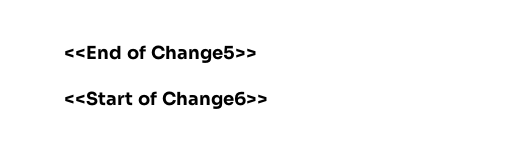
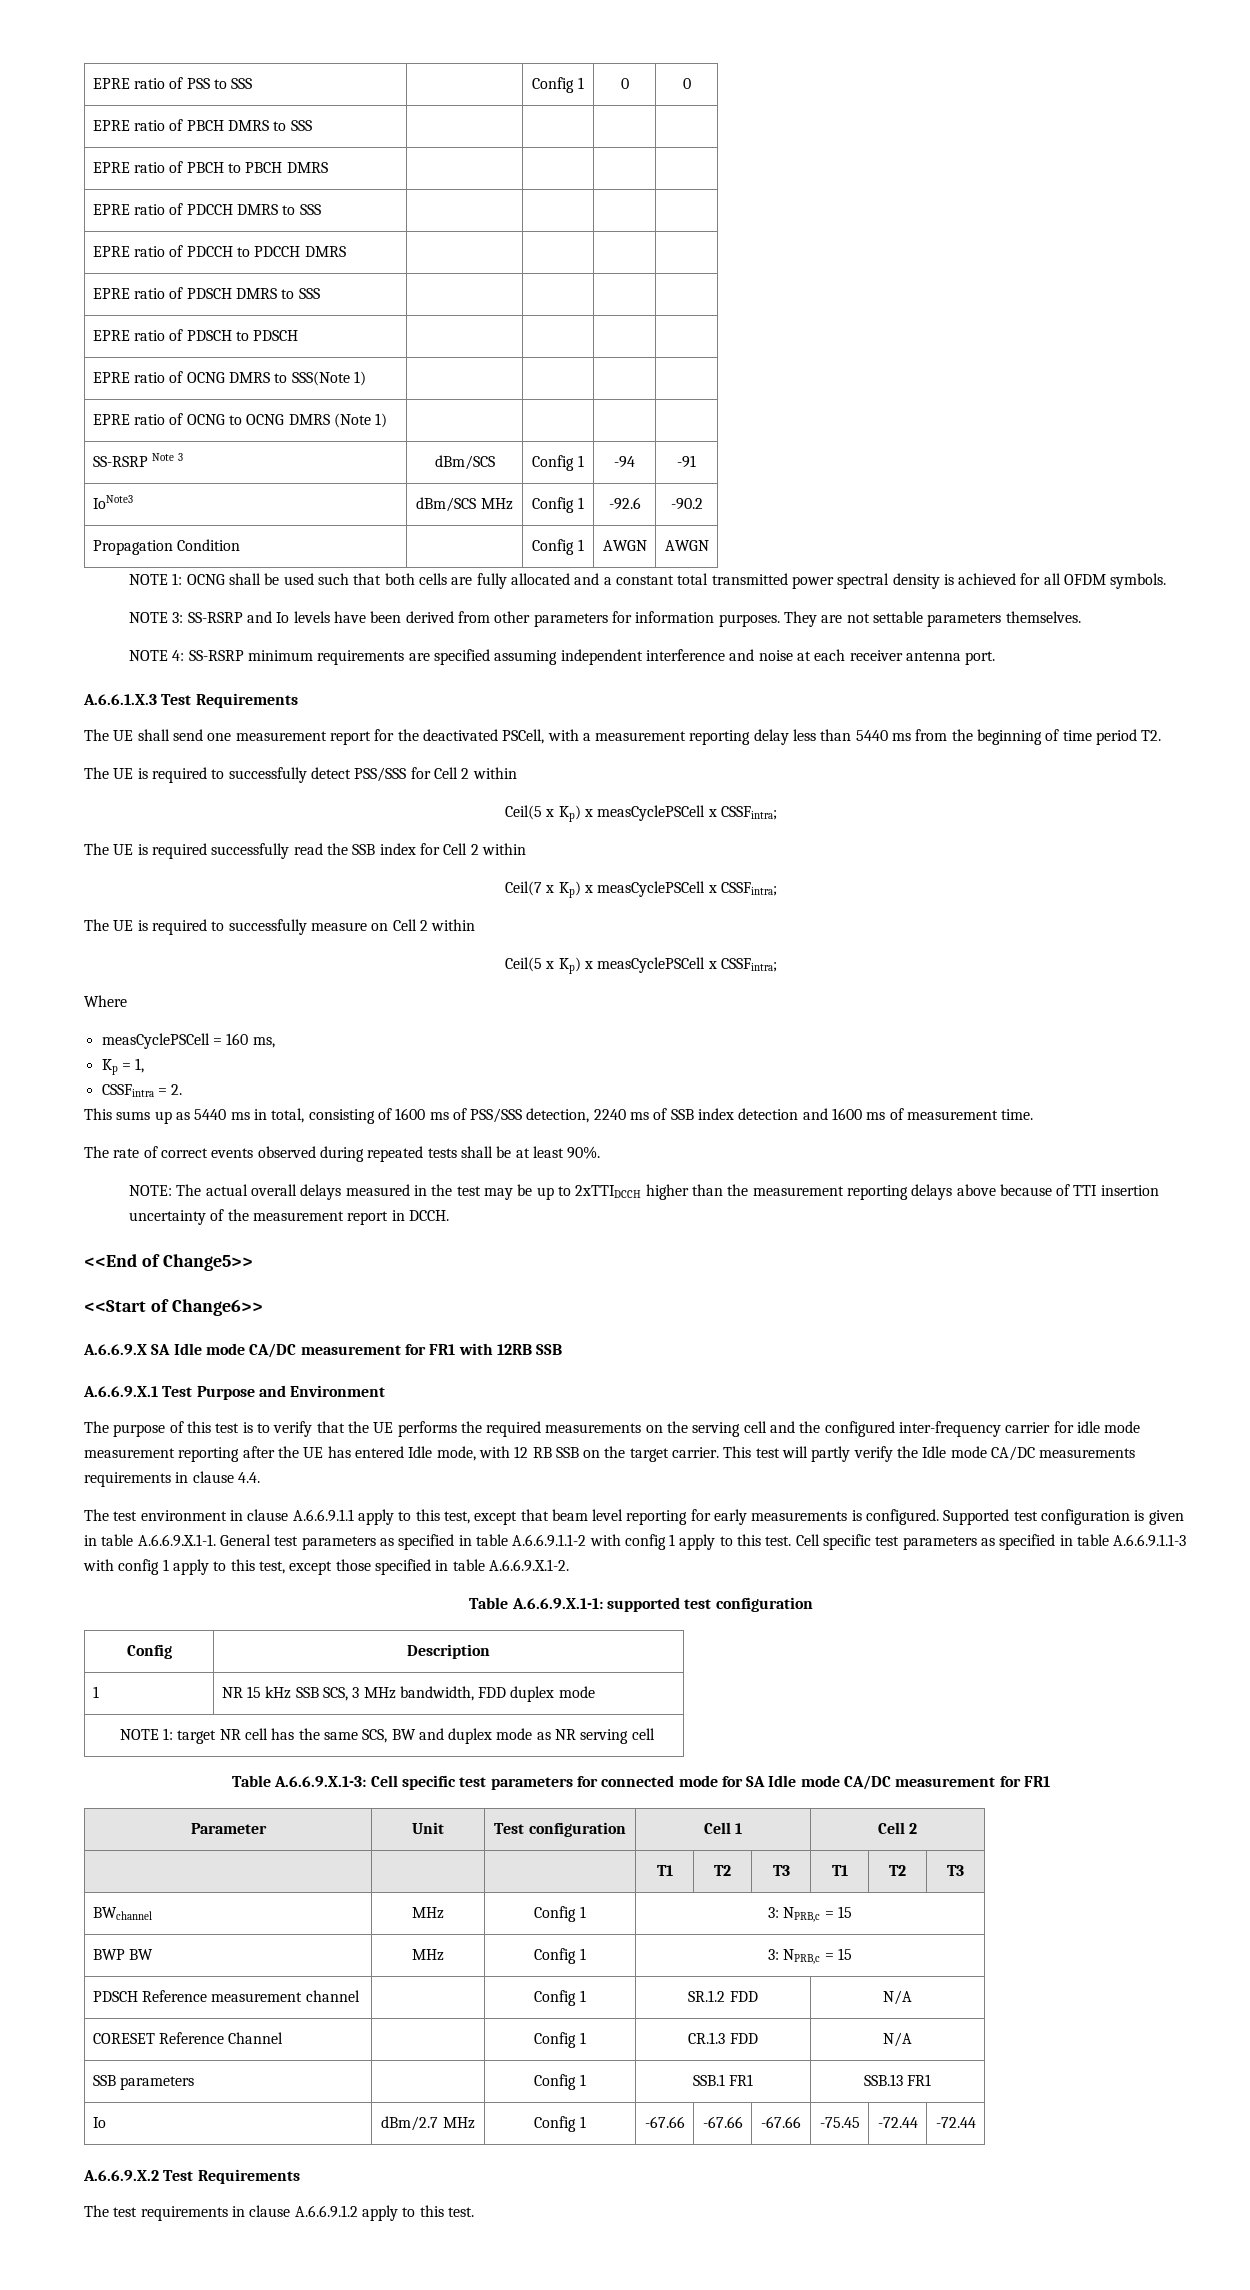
+ EPRE ratio of PSS to SSS | | Config 1 | 0 | 0
+ EPRE ratio of PBCH DMRS to SSS | | | |
+ EPRE ratio of PBCH to PBCH DMRS | | | |
+ EPRE ratio of PDCCH DMRS to SSS | | | |
+ EPRE ratio of PDCCH to PDCCH DMRS | | | |
+ EPRE ratio of PDSCH DMRS to SSS | | | |
+ EPRE ratio of PDSCH to PDSCH | | | |
+ EPRE ratio of OCNG DMRS to SSS(Note 1) | | | |
+ EPRE ratio of OCNG to OCNG DMRS (Note 1) | | | |
+ SS-RSRP Note 3 | dBm/SCS | Config 1 | -94 | -91
+ IoNote3 | dBm/SCS MHz | Config 1 | -92.6 | -90.2
+ Propagation Condition | | Config 1 | AWGN | AWGN
+ NOTE 1: OCNG shall be used such that both cells are fully allocated and a constant total transmitted power spectral density is achieved for all OFDM symbols.
+ NOTE 3: SS-RSRP and Io levels have been derived from other parameters for information purposes. They are not settable parameters themselves.
+ NOTE 4: SS-RSRP minimum requirements are specified assuming independent interference and noise at each receiver antenna port.
+ A.6.6.1.X.3 Test Requirements
+ The UE shall send one measurement report for the deactivated PSCell, with a measurement reporting delay less than 5440 ms from the beginning of time period T2.
+ The UE is required to successfully detect PSS/SSS for Cell 2 within
+ Ceil(5 x Kp) x measCyclePSCell x CSSFintra;
+ The UE is required successfully read the SSB index for Cell 2 within
+ Ceil(7 x Kp) x measCyclePSCell x CSSFintra;
+ The UE is required to successfully measure on Cell 2 within
+ Ceil(5 x Kp) x measCyclePSCell x CSSFintra;
+ Where
+ measCyclePSCell = 160 ms,
+ Kp = 1,
+ CSSFintra = 2.
+ This sums up as 5440 ms in total, consisting of 1600 ms of PSS/SSS detection, 2240 ms of SSB index detection and 1600 ms of measurement time.
+ The rate of correct events observed during repeated tests shall be at least 90%.
+ NOTE: The actual overall delays measured in the test may be up to 2xTTIDCCH higher than the measurement reporting delays above because of TTI insertion uncertainty of the measurement report in DCCH.
+ A.6.6.9.X SA Idle mode CA/DC measurement for FR1 with 12RB SSB
+ A.6.6.9.X.1 Test Purpose and Environment
+ The purpose of this test is to verify that the UE performs the required measurements on the serving cell and the configured inter-frequency carrier for idle mode measurement reporting after the UE has entered Idle mode, with 12 RB SSB on the target carrier. This test will partly verify the Idle mode CA/DC measurements requirements in clause 4.4.
+ The test environment in clause A.6.6.9.1.1 apply to this test, except that beam level reporting for early measurements is configured. Supported test configuration is given in table A.6.6.9.X.1-1. General test parameters as specified in table A.6.6.9.1.1-2 with config 1 apply to this test. Cell specific test parameters as specified in table A.6.6.9.1.1-3 with config 1 apply to this test, except those specified in table A.6.6.9.X.1-2.
+ Table A.6.6.9.X.1-1: supported test configuration
+ Config | Description
+ 1 | NR 15 kHz SSB SCS, 3 MHz bandwidth, FDD duplex mode
+ NOTE 1: target NR cell has the same SCS, BW and duplex mode as NR serving cell
+ Table A.6.6.9.X.1-3: Cell specific test parameters for connected mode for SA Idle mode CA/DC measurement for FR1
+ Parameter | Unit | Test configuration | Cell 1 | Cell 2
+ | | | T1 | T2 | T3 | T1 | T2 | T3
+ BWchannel | MHz | Config 1 | 3: NPRB,c = 15
+ BWP BW | MHz | Config 1 | 3: NPRB,c = 15
+ PDSCH Reference measurement channel | | Config 1 | SR.1.2 FDD | N/A
+ CORESET Reference Channel | | Config 1 | CR.1.3 FDD | N/A
+ SSB parameters | | Config 1 | SSB.1 FR1 | SSB.13 FR1
+ Io | dBm/2.7 MHz | Config 1 | -67.66 | -67.66 | -67.66 | -75.45 | -72.44 | -72.44
+ A.6.6.9.X.2 Test Requirements
+ The test requirements in clause A.6.6.9.1.2 apply to this test.

